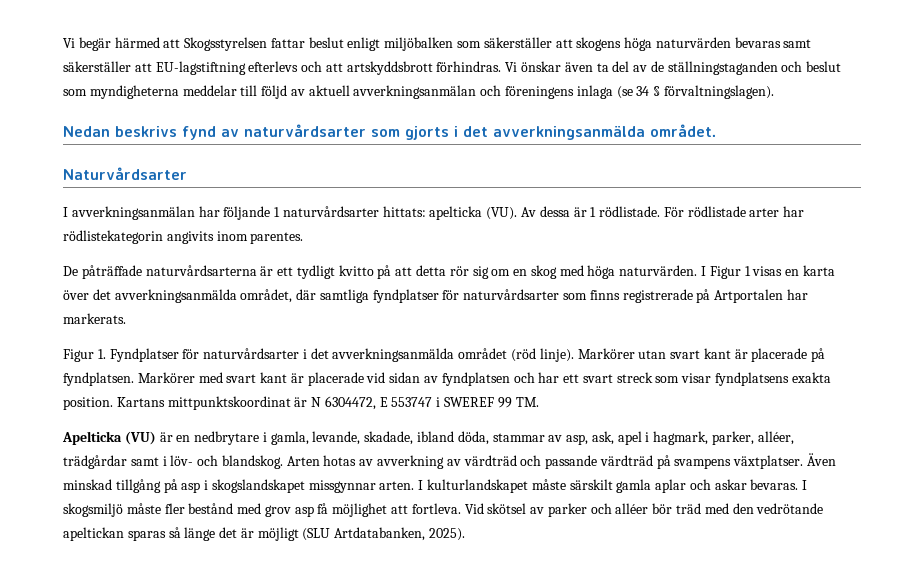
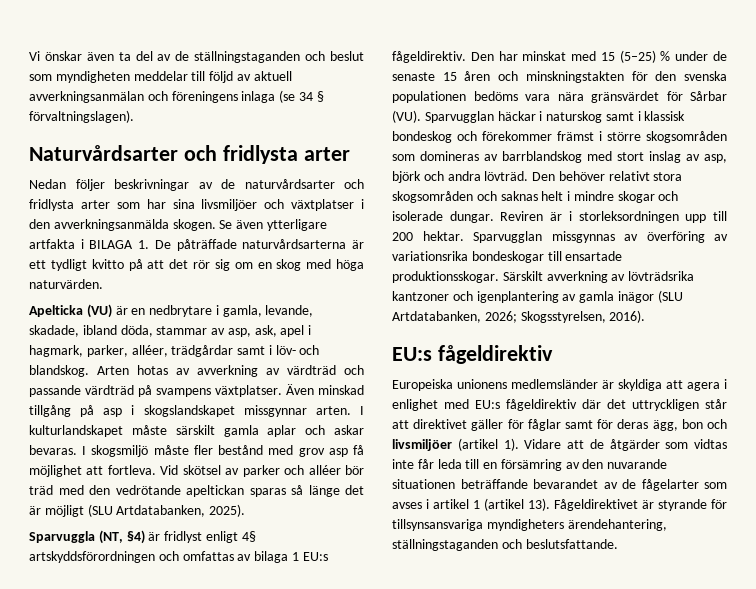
- Vi begär härmed att Skogsstyrelsen fattar beslut enligt miljöbalken som säkerställer att skogens höga naturvärden bevaras samt säkerställer att EU-lagstiftning efterlevs och att artskyddsbrott förhindras. Vi önskar även ta del av de ställningstaganden och beslut som myndigheterna meddelar till följd av aktuell avverkningsanmälan och föreningens inlaga (se 34 § förvaltningslagen).
+ Vi önskar även ta del av de ställningstaganden och beslut som myndigheten meddelar till följd av aktuell avverkningsanmälan och föreningens inlaga (se 34 § förvaltningslagen).
- Nedan beskrivs fynd av naturvårdsarter som gjorts i det avverkningsanmälda området.
- Naturvårdsarter
- I avverkningsanmälan har följande 1 naturvårdsarter hittats: apelticka (VU). Av dessa är 1 rödlistade. För rödlistade arter har rödlistekategorin angivits inom parentes.
- De påträffade naturvårdsarterna är ett tydligt kvitto på att detta rör sig om en skog med höga naturvärden. I Figur 1 visas en karta över det avverkningsanmälda området, där samtliga fyndplatser för naturvårdsarter som finns registrerade på Artportalen har markerats.
- Figur 1. Fyndplatser för naturvårdsarter i det avverkningsanmälda området (röd linje). Markörer utan svart kant är placerade på fyndplatsen. Markörer med svart kant är placerade vid sidan av fyndplatsen och har ett svart streck som visar fyndplatsens exakta position. Kartans mittpunktskoordinat är N 6304472, E 553747 i SWEREF 99 TM.
+ Naturvårdsarter och fridlysta arter
+ Nedan följer beskrivningar av de naturvårdsarter och fridlysta arter som har sina livsmiljöer och växtplatser i den avverkningsanmälda skogen. Se även ytterligare artfakta i BILAGA 1. De påträffade naturvårdsarterna är ett tydligt kvitto på att det rör sig om en skog med höga naturvärden.
+ Sparvuggla (NT, §4) är fridlyst enligt 4§ artskyddsförordningen och omfattas av bilaga 1 EU:s fågeldirektiv. Den har minskat med 15 (5–25) % under de senaste 15 åren och minskningstakten för den svenska populationen bedöms vara nära gränsvärdet för Sårbar (VU). Sparvugglan häckar i naturskog samt i klassisk bondeskog och förekommer främst i större skogsområden som domineras av barrblandskog med stort inslag av asp, björk och andra lövträd. Den behöver relativt stora skogsområden och saknas helt i mindre skogar och isolerade dungar. Reviren är i storleksordningen upp till 200 hektar. Sparvugglan missgynnas av överföring av variationsrika bondeskogar till ensartade produktionsskogar. Särskilt avverkning av lövträdsrika kantzoner och igenplantering av gamla inägor (SLU Artdatabanken, 2026; Skogsstyrelsen, 2016).
+ EU:s fågeldirektiv
+ Europeiska unionens medlemsländer är skyldiga att agera i enlighet med EU:s fågeldirektiv där det uttryckligen står att direktivet gäller för fåglar samt för deras ägg, bon och livsmiljöer (artikel 1). Vidare att de åtgärder som vidtas inte får leda till en försämring av den nuvarande situationen beträffande bevarandet av de fågelarter som avses i artikel 1 (artikel 13). Fågeldirektivet är styrande för tillsynsansvariga myndigheters ärendehantering, ställningstaganden och beslutsfattande.

